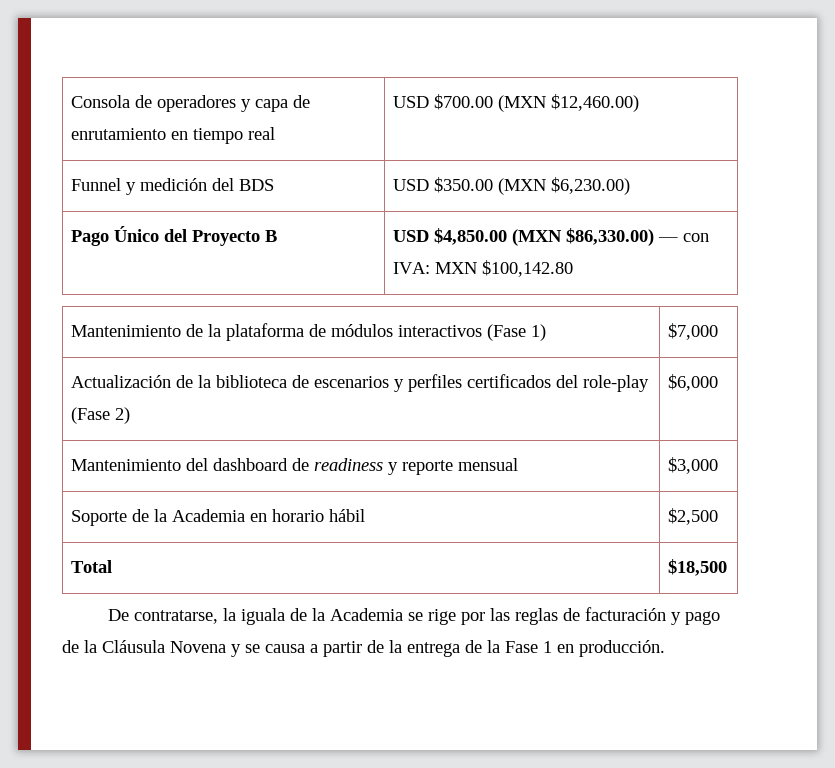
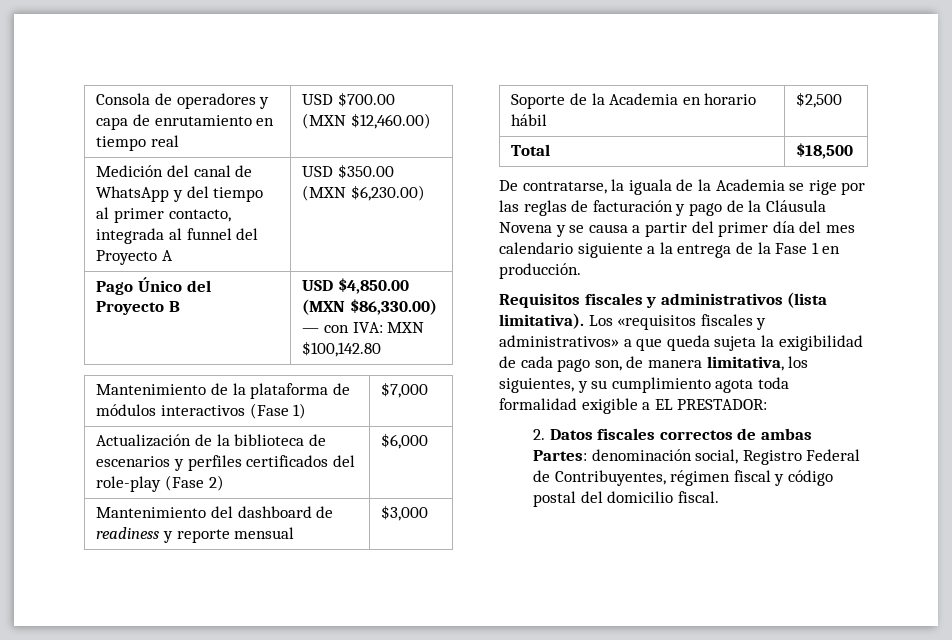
- Funnel y medición del BDS | USD $350.00 (MXN $6,230.00)
+ Medición del canal de WhatsApp y del tiempo al primer contacto, integrada al funnel del Proyecto A | USD $350.00 (MXN $6,230.00)
- De contratarse, la iguala de la Academia se rige por las reglas de facturación y pago de la Cláusula Novena y se causa a partir de la entrega de la Fase 1 en producción.
+ De contratarse, la iguala de la Academia se rige por las reglas de facturación y pago de la Cláusula Novena y se causa a partir del primer día del mes calendario siguiente a la entrega de la Fase 1 en producción.
+ Requisitos fiscales y administrativos (lista limitativa). Los «requisitos fiscales y administrativos» a que queda sujeta la exigibilidad de cada pago son, de manera limitativa, los siguientes, y su cumplimiento agota toda formalidad exigible a EL PRESTADOR:
+ 2. Datos fiscales correctos de ambas Partes: denominación social, Registro Federal de Contribuyentes, régimen fiscal y código postal del domicilio fiscal.

